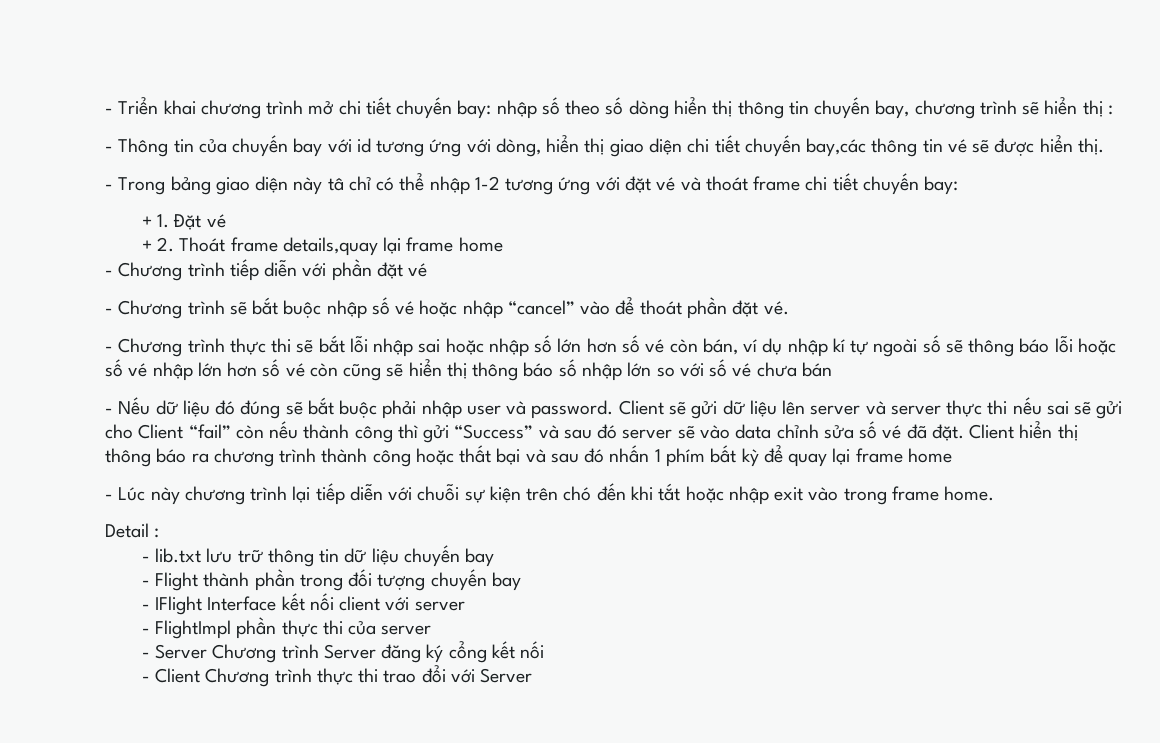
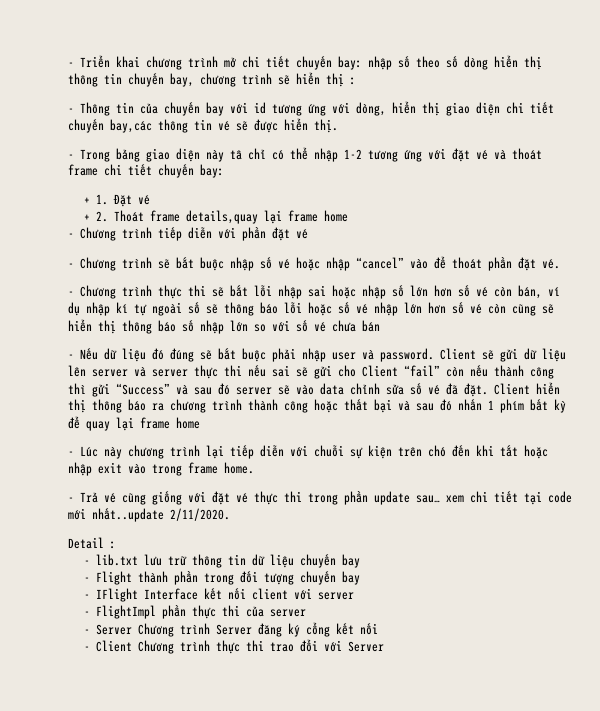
+ - Trả vé cũng giống với đặt vé thực thi trong phần update sau… xem chi tiết tại code mới nhất..update 2/11/2020.

